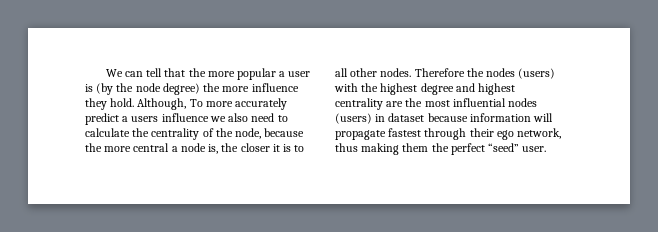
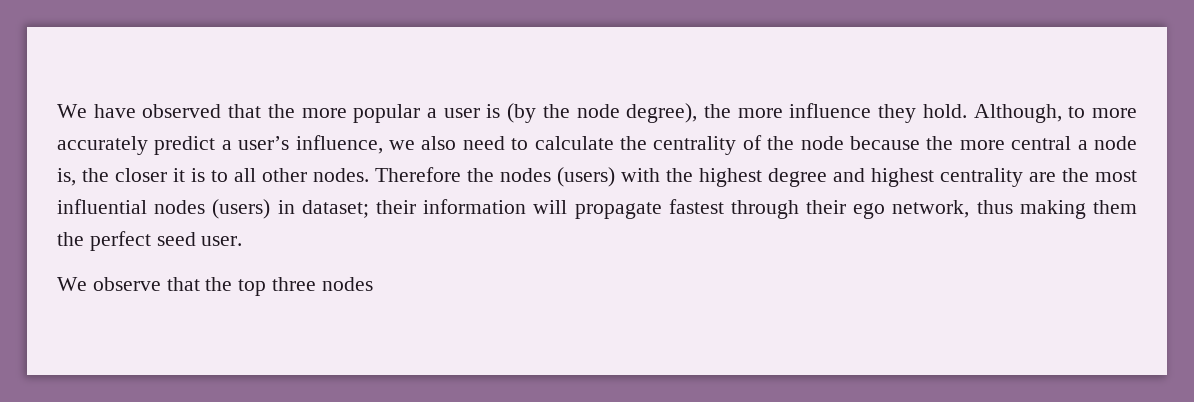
- We can tell that the more popular a user is (by the node degree) the more influence they hold.
+ We have observed that the more popular a user is (by the node degree), the more influence they hold.
- Although, To more accurately predict a users influence we also need to calculate the centrality of the node, because the more central a node is, the closer it is to all other nodes.
+ Although, to more accurately predict a user’s influence, we also need to calculate the centrality of the node because the more central a node is, the closer it is to all other nodes.
- Therefore the nodes (users) with the highest degree and highest centrality are the most influential nodes (users) in dataset because information will propagate fastest through their ego network, thus making them the perfect “seed” user.
+ Therefore the nodes (users) with the highest degree and highest centrality are the most influential nodes (users) in dataset; their information will propagate fastest through their ego network, thus making them the perfect seed user.
+ We observe that the top three nodes

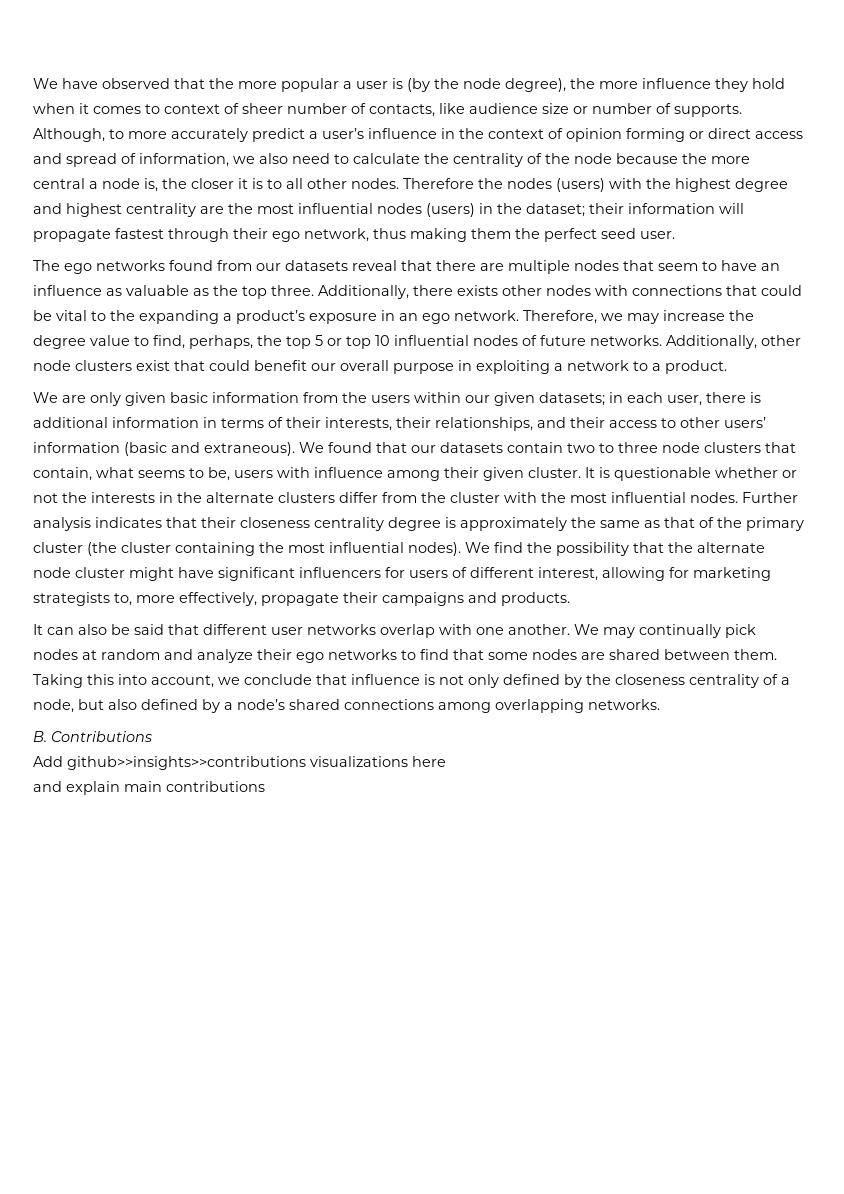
- We have observed that the more popular a user is (by the node degree), the more influence they hold.
+ We have observed that the more popular a user is (by the node degree), the more influence they hold when it comes to context of sheer number of contacts, like audience size or number of supports.
- Although, to more accurately predict a user’s influence, we also need to calculate the centrality of the node because the more central a node is, the closer it is to all other nodes.
+ Although, to more accurately predict a user’s influence in the context of opinion forming or direct access and spread of information, we also need to calculate the centrality of the node because the more central a node is, the closer it is to all other nodes.
- Therefore the nodes (users) with the highest degree and highest centrality are the most influential nodes (users) in dataset; their information will propagate fastest through their ego network, thus making them the perfect seed user.
+ Therefore the nodes (users) with the highest degree and highest centrality are the most influential nodes (users) in the dataset; their information will propagate fastest through their ego network, thus making them the perfect seed user.
- We observe that the top three nodes
+ The ego networks found from our datasets reveal that there are multiple nodes that seem to have an influence as valuable as the top three. Additionally, there exists other nodes with connections that could be vital to the expanding a product’s exposure in an ego network. Therefore, we may increase the degree value to find, perhaps, the top 5 or top 10 influential nodes of future networks. Additionally, other node clusters exist that could benefit our overall purpose in exploiting a network to a product.
+ We are only given basic information from the users within our given datasets; in each user, there is additional information in terms of their interests, their relationships, and their access to other users’ information (basic and extraneous). We found that our datasets contain two to three node clusters that contain, what seems to be, users with influence among their given cluster. It is questionable whether or not the interests in the alternate clusters differ from the cluster with the most influential nodes. Further analysis indicates that their closeness centrality degree is approximately the same as that of the primary cluster (the cluster containing the most influential nodes). We find the possibility that the alternate node cluster might have significant influencers for users of different interest, allowing for marketing strategists to, more effectively, propagate their campaigns and products.
+ It can also be said that different user networks overlap with one another. We may continually pick nodes at random and analyze their ego networks to find that some nodes are shared between them. Taking this into account, we conclude that influence is not only defined by the closeness centrality of a node, but also defined by a node’s shared connections among overlapping networks.
+ B. Contributions
+ Add github>>insights>>contributions visualizations here
+ and explain main contributions

